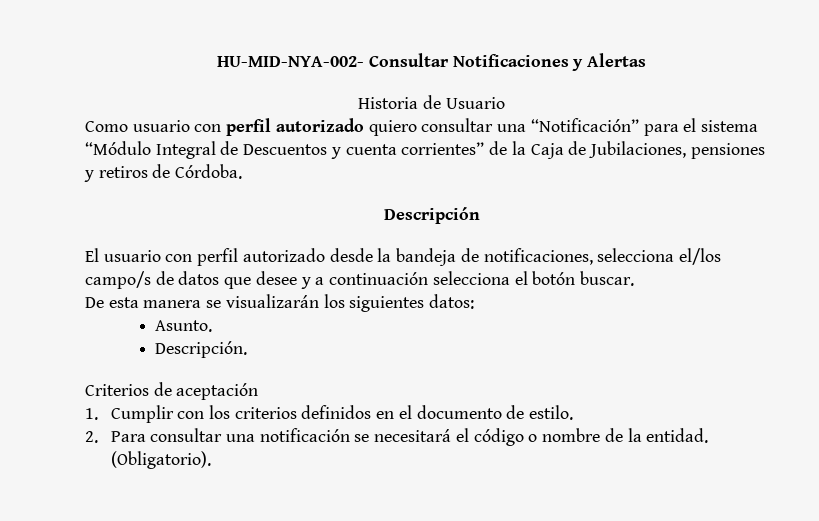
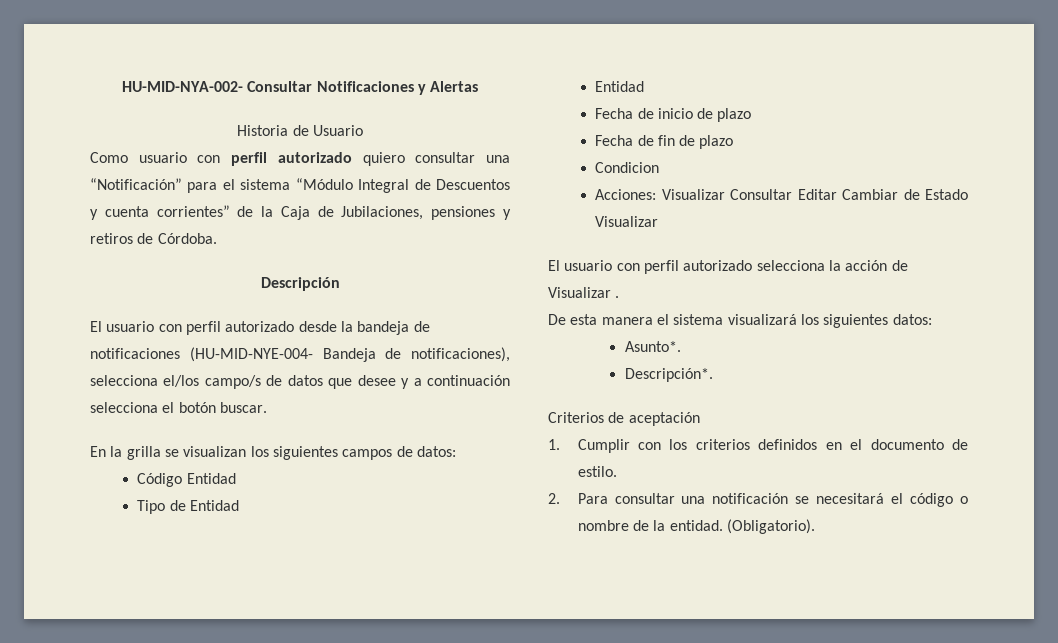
- El usuario con perfil autorizado desde la bandeja de notificaciones, selecciona el/los campo/s de datos que desee y a continuación selecciona el botón buscar.
+ El usuario con perfil autorizado desde la bandeja de notificaciones (HU-MID-NYE-004- Bandeja de notificaciones), selecciona el/los campo/s de datos que desee y a continuación selecciona el botón buscar.
+ En la grilla se visualizan los siguientes campos de datos:
+ Código Entidad
+ Tipo de Entidad
+ Entidad
+ Fecha de inicio de plazo
+ Fecha de fin de plazo
+ Condicion
+ Acciones: Visualizar Consultar Editar Cambiar de Estado Visualizar
+ El usuario con perfil autorizado selecciona la acción de Visualizar .
- De esta manera se visualizarán los siguientes datos:
+ De esta manera el sistema visualizará los siguientes datos:
- Asunto.
- Descripción.
+ Asunto*.
+ Descripción*.

